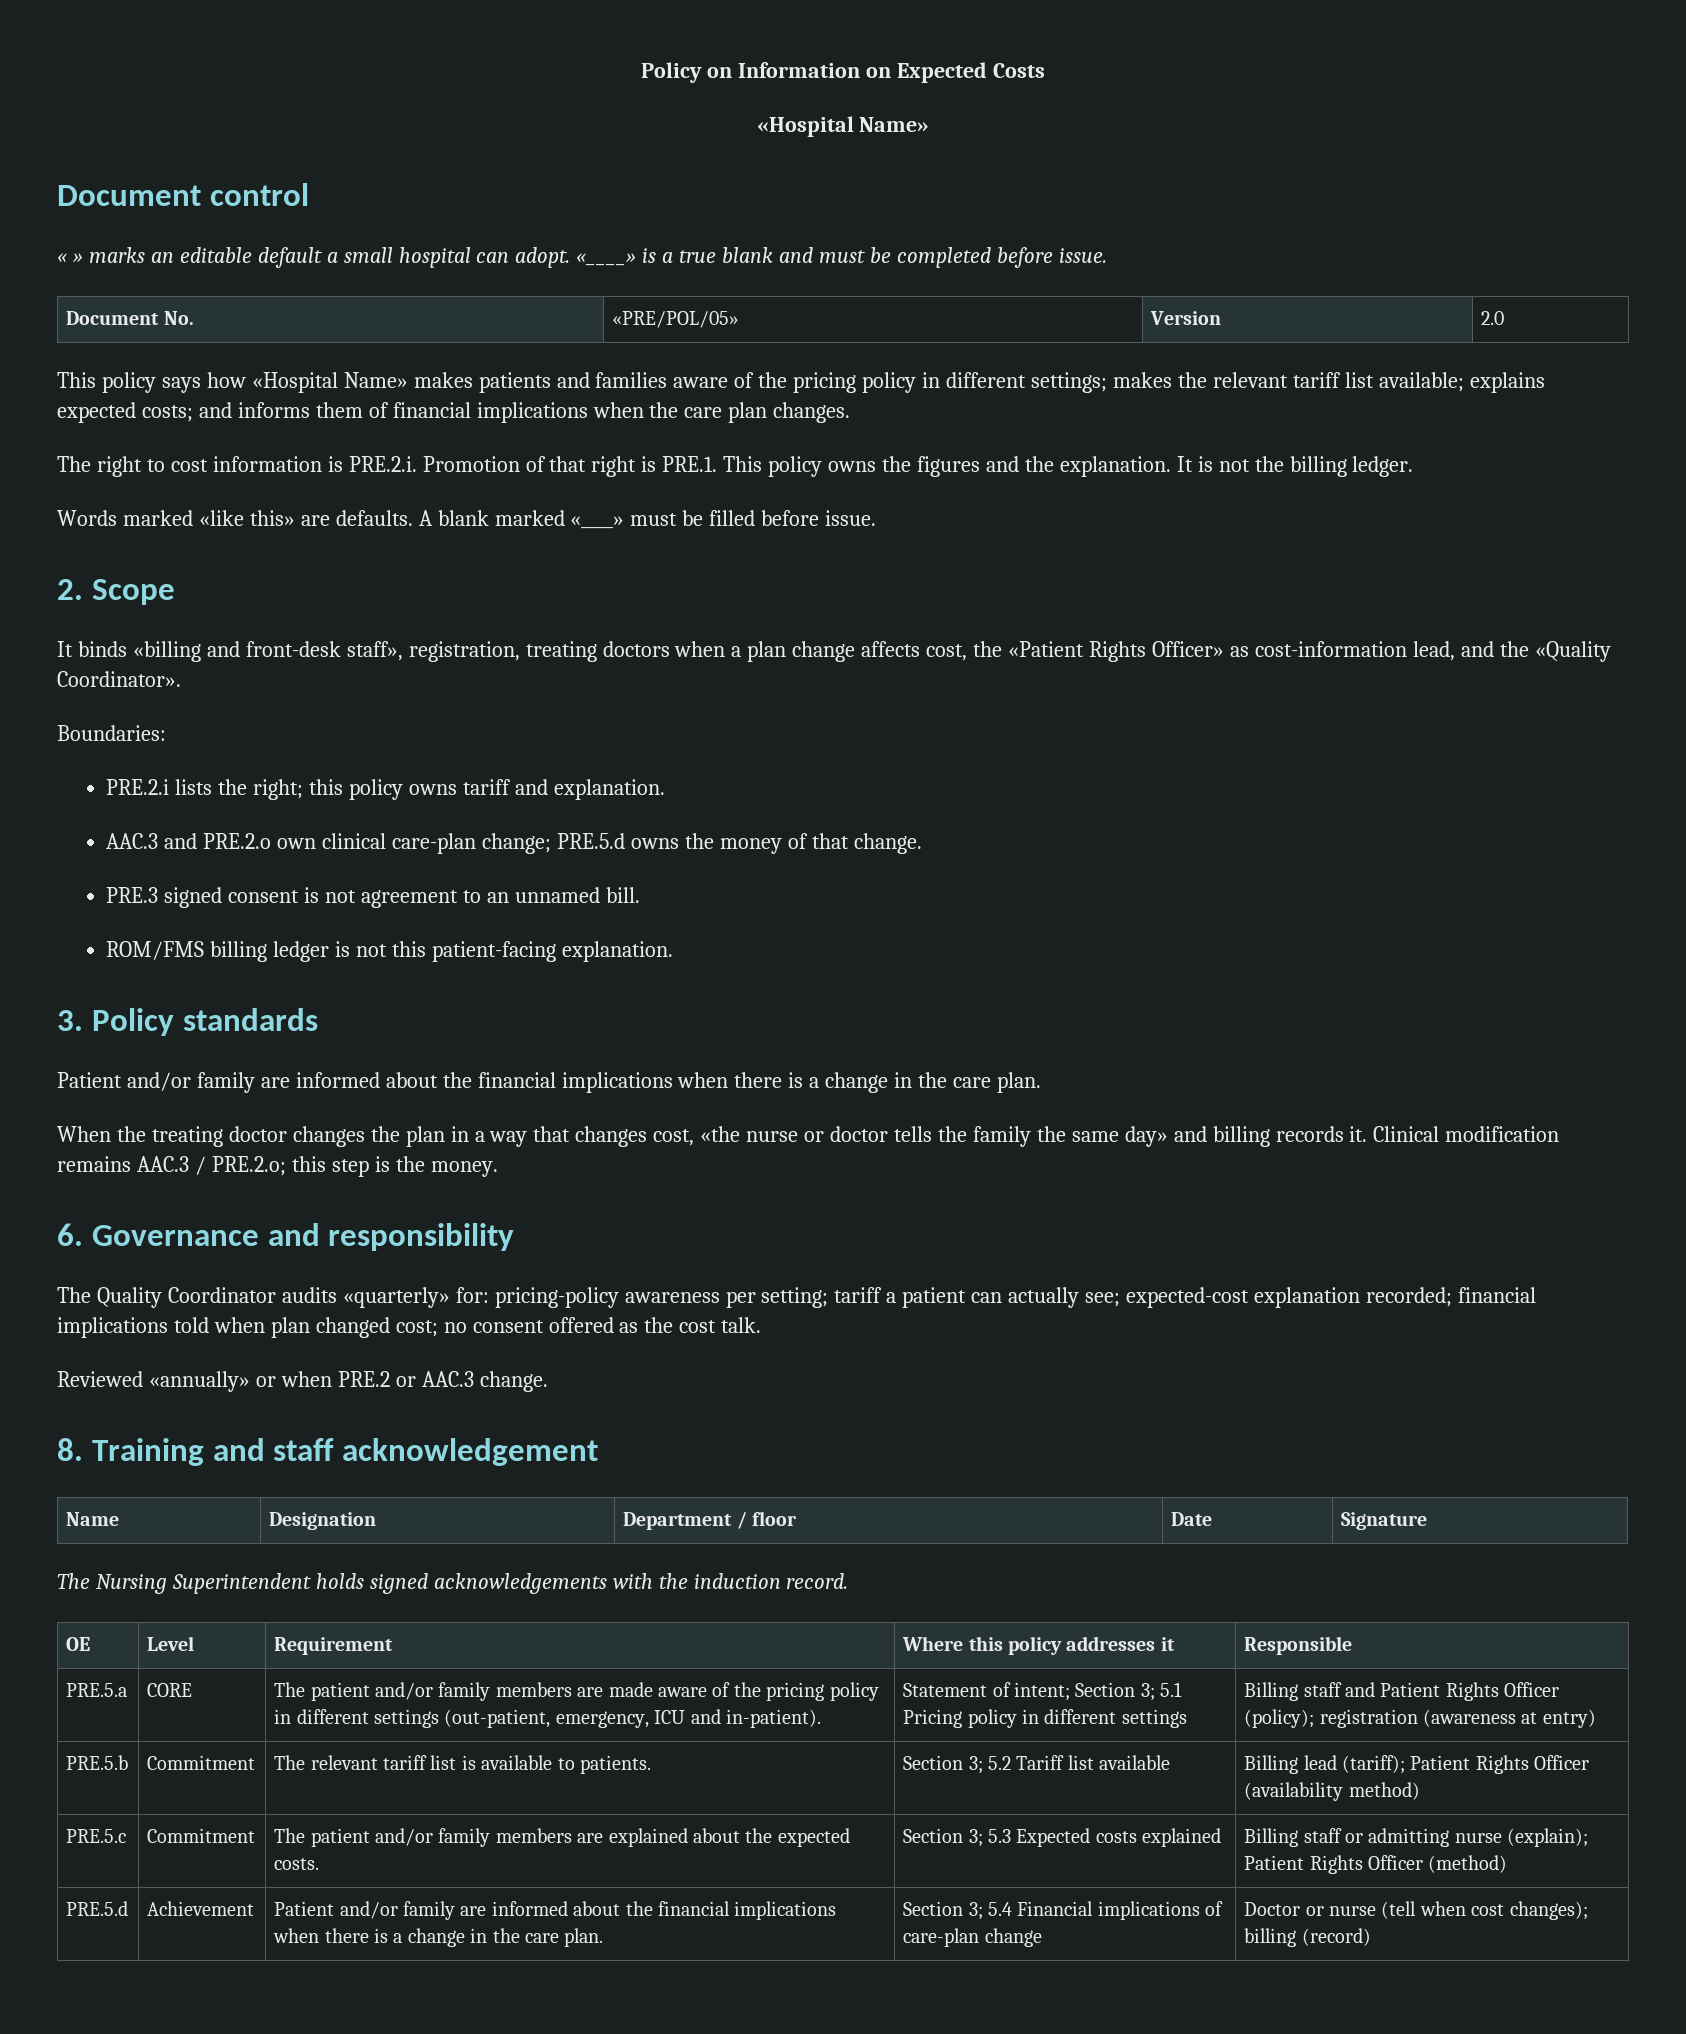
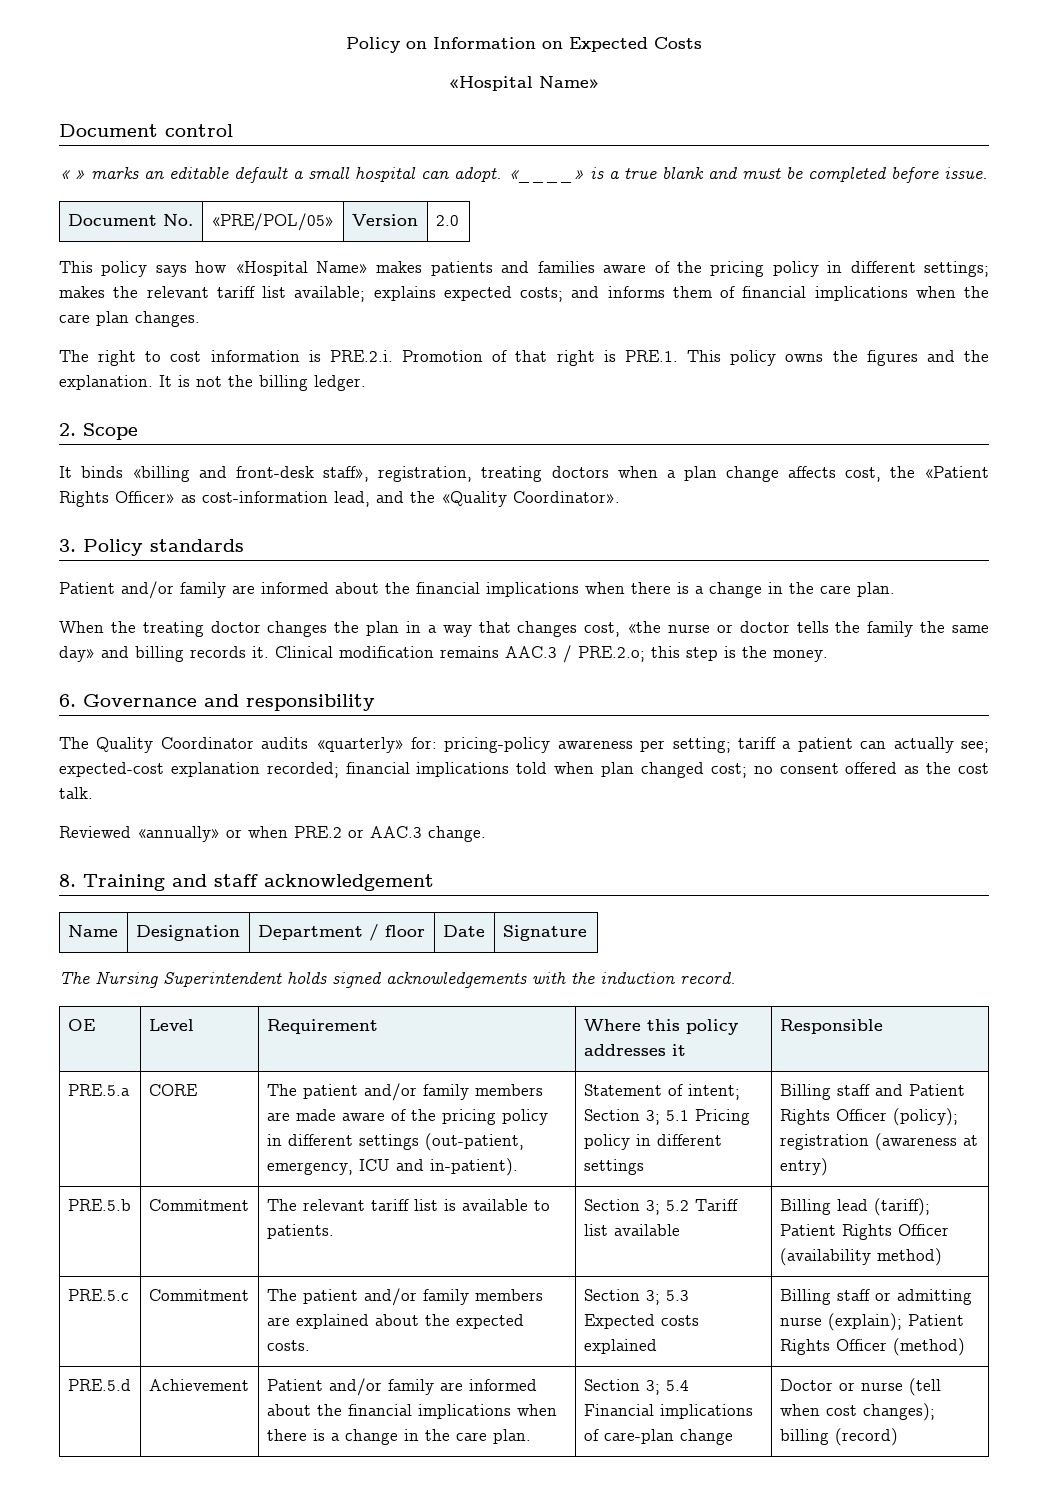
- Words marked «like this» are defaults. A blank marked «____» must be filled before issue.
- Boundaries:
- PRE.2.i lists the right; this policy owns tariff and explanation.
- AAC.3 and PRE.2.o own clinical care-plan change; PRE.5.d owns the money of that change.
- PRE.3 signed consent is not agreement to an unnamed bill.
- ROM/FMS billing ledger is not this patient-facing explanation.

